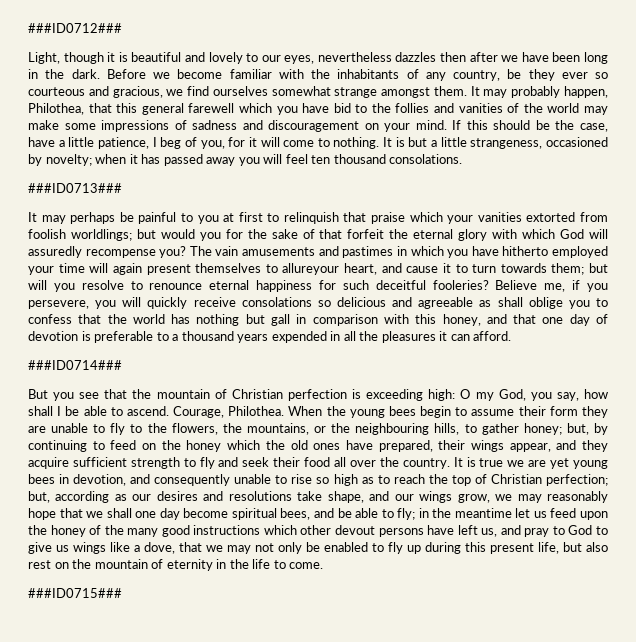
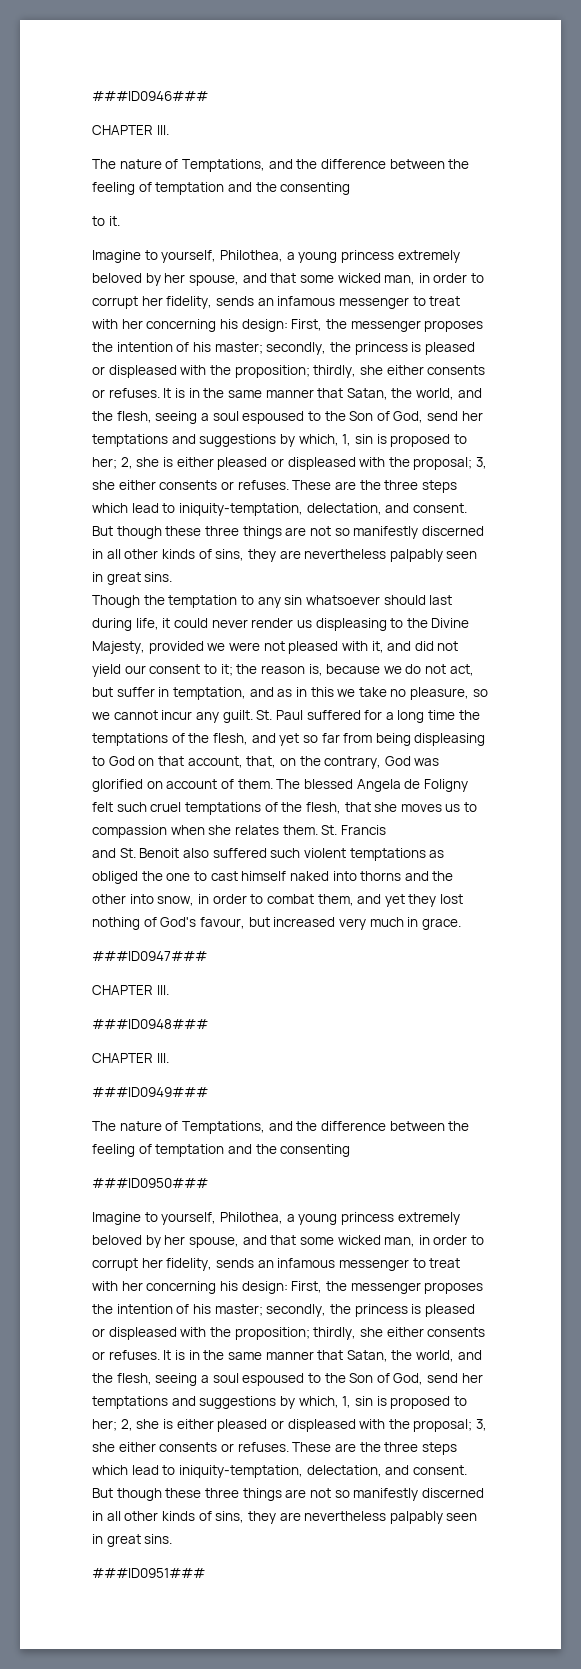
- ###ID0712###
- Light, though it is beautiful and lovely to our eyes, nevertheless dazzles then after we have been long in the dark. Before we become familiar with the inhabitants of any country, be they ever so courteous and gracious, we find ourselves somewhat strange amongst them. It may probably happen, Philothea, that this general farewell which you have bid to the follies and vanities of the world may make some impressions of sadness and discouragement on your mind. If this should be the case, have a little patience, I beg of you, for it will come to nothing. It is but a little strangeness, occasioned by novelty; when it has passed away you will feel ten thousand consolations.
- ###ID0713###
- It may perhaps be painful to you at first to relinquish that praise which your vanities extorted from foolish worldlings; but would you for the sake of that forfeit the eternal glory with which God will assuredly recompense you? The vain amusements and pastimes in which you have hitherto employed your time will again present themselves to allureyour heart, and cause it to turn towards them; but will you resolve to renounce eternal happiness for such deceitful fooleries? Believe me, if you persevere, you will quickly receive consolations so delicious and agreeable as shall oblige you to confess that the world has nothing but gall in comparison with this honey, and that one day of devotion is preferable to a thousand years expended in all the pleasures it can afford.
- ###ID0714###
- But you see that the mountain of Christian perfection is exceeding high: O my God, you say, how shall I be able to ascend. Courage, Philothea. When the young bees begin to assume their form they are unable to fly to the flowers, the mountains, or the neighbouring hills, to gather honey; but, by continuing to feed on the honey which the old ones have prepared, their wings appear, and they acquire sufficient strength to fly and seek their food all over the country. It is true we are yet young bees in devotion, and consequently unable to rise so high as to reach the top of Christian perfection; but, according as our desires and resolutions take shape, and our wings grow, we may reasonably hope that we shall one day become spiritual bees, and be able to fly; in the meantime let us feed upon the honey of the many good instructions which other devout persons have left us, and pray to God to give us wings like a dove, that we may not only be enabled to fly up during this present life, but also rest on the mountain of eternity in the life to come.
- ###ID0715###
+ ###ID0946###
+ CHAPTER III.
+ The nature of Temptations, and the difference between the feeling of temptation and the consenting
+ to it.
+ Imagine to yourself, Philothea, a young princess extremely beloved by her spouse, and that some wicked man, in order to corrupt her fidelity, sends an infamous messenger to treat with her concerning his design: First, the messenger proposes the intention of his master; secondly, the princess is pleased or displeased with the proposition; thirdly, she either consents or refuses. It is in the same manner that Satan, the world, and the flesh, seeing a soul espoused to the Son of God, send her temptations and suggestions by which, 1, sin is proposed to her; 2, she is either pleased or displeased with the proposal; 3, she either consents or refuses. These are the three steps which lead to iniquity-temptation, delectation, and consent. But though these three things are not so manifestly discerned in all other kinds of sins, they are nevertheless palpably seen in great sins.
+ Though the temptation to any sin whatsoever should last during life, it could never render us displeasing to the Divine Majesty, provided we were not pleased with it, and did not yield our consent to it; the reason is, because we do not act, but suffer in temptation, and as in this we take no pleasure, so we cannot incur any guilt. St. Paul suffered for a long time the temptations of the flesh, and yet so far from being displeasing to God on that account, that, on the contrary, God was glorified on account of them. The blessed Angela de Foligny felt such cruel temptations of the flesh, that she moves us to compassion when she relates them. St. Francis
+ and St. Benoit also suffered such violent temptations as obliged the one to cast himself naked into thorns and the other into snow, in order to combat them, and yet they lost nothing of God's favour, but increased very much in grace.
+ ###ID0947###
+ CHAPTER III.
+ ###ID0948###
+ CHAPTER III.
+ ###ID0949###
+ The nature of Temptations, and the difference between the feeling of temptation and the consenting
+ ###ID0950###
+ Imagine to yourself, Philothea, a young princess extremely beloved by her spouse, and that some wicked man, in order to corrupt her fidelity, sends an infamous messenger to treat with her concerning his design: First, the messenger proposes the intention of his master; secondly, the princess is pleased or displeased with the proposition; thirdly, she either consents or refuses. It is in the same manner that Satan, the world, and the flesh, seeing a soul espoused to the Son of God, send her temptations and suggestions by which, 1, sin is proposed to her; 2, she is either pleased or displeased with the proposal; 3, she either consents or refuses. These are the three steps which lead to iniquity-temptation, delectation, and consent. But though these three things are not so manifestly discerned in all other kinds of sins, they are nevertheless palpably seen in great sins.
+ ###ID0951###

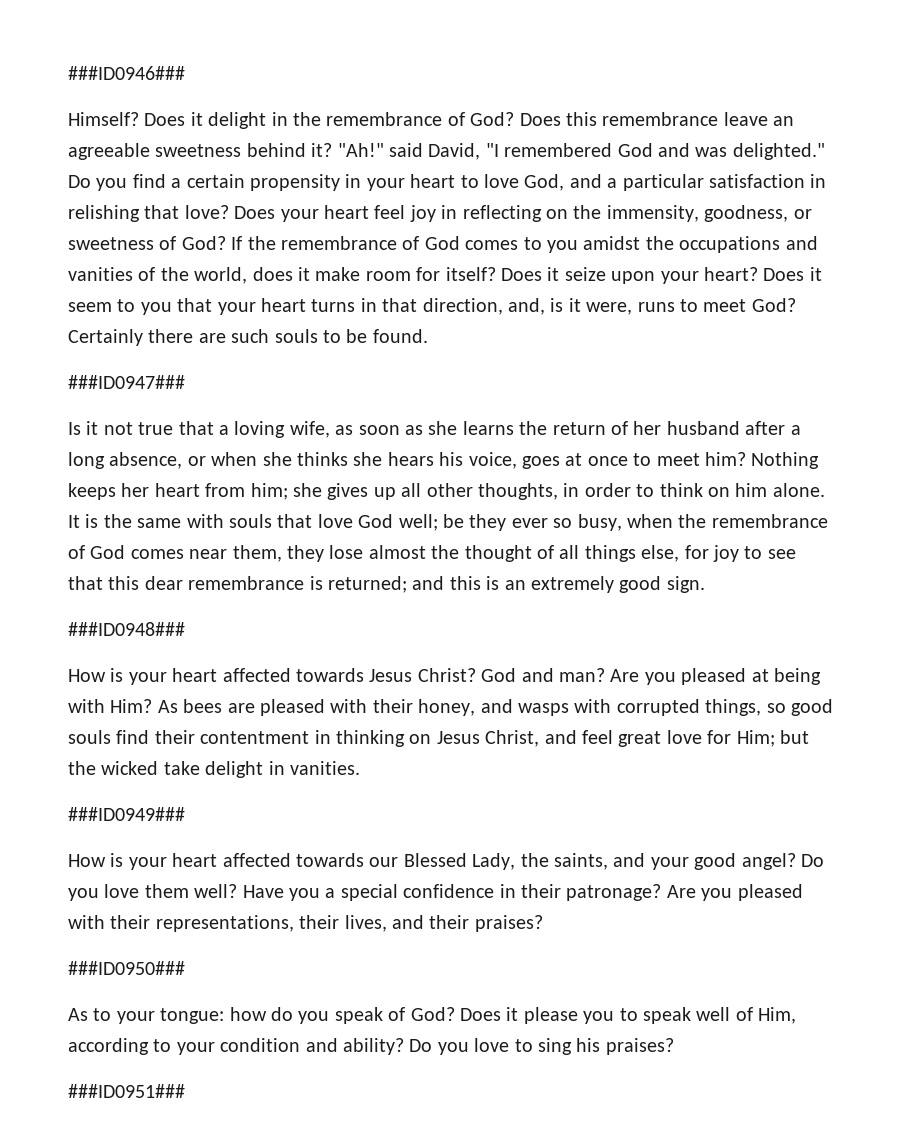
  ###ID0946###
- CHAPTER III.
- The nature of Temptations, and the difference between the feeling of temptation and the consenting
- to it.
- Imagine to yourself, Philothea, a young princess extremely beloved by her spouse, and that some wicked man, in order to corrupt her fidelity, sends an infamous messenger to treat with her concerning his design: First, the messenger proposes the intention of his master; secondly, the princess is pleased or displeased with the proposition; thirdly, she either consents or refuses. It is in the same manner that Satan, the world, and the flesh, seeing a soul espoused to the Son of God, send her temptations and suggestions by which, 1, sin is proposed to her; 2, she is either pleased or displeased with the proposal; 3, she either consents or refuses. These are the three steps which lead to iniquity-temptation, delectation, and consent. But though these three things are not so manifestly discerned in all other kinds of sins, they are nevertheless palpably seen in great sins.
- Though the temptation to any sin whatsoever should last during life, it could never render us displeasing to the Divine Majesty, provided we were not pleased with it, and did not yield our consent to it; the reason is, because we do not act, but suffer in temptation, and as in this we take no pleasure, so we cannot incur any guilt. St. Paul suffered for a long time the temptations of the flesh, and yet so far from being displeasing to God on that account, that, on the contrary, God was glorified on account of them. The blessed Angela de Foligny felt such cruel temptations of the flesh, that she moves us to compassion when she relates them. St. Francis
- and St. Benoit also suffered such violent temptations as obliged the one to cast himself naked into thorns and the other into snow, in order to combat them, and yet they lost nothing of God's favour, but increased very much in grace.
+ Himself? Does it delight in the remembrance of God? Does this remembrance leave an agreeable sweetness behind it? "Ah!" said David, "I remembered God and was delighted." Do you find a certain propensity in your heart to love God, and a particular satisfaction in relishing that love? Does your heart feel joy in reflecting on the immensity, goodness, or sweetness of God? If the remembrance of God comes to you amidst the occupations and vanities of the world, does it make room for itself? Does it seize upon your heart? Does it seem to you that your heart turns in that direction, and, is it were, runs to meet God? Certainly there are such souls to be found.
  ###ID0947###
- CHAPTER III.
+ Is it not true that a loving wife, as soon as she learns the return of her husband after a long absence, or when she thinks she hears his voice, goes at once to meet him? Nothing keeps her heart from him; she gives up all other thoughts, in order to think on him alone. It is the same with souls that love God well; be they ever so busy, when the remembrance of God comes near them, they lose almost the thought of all things else, for joy to see that this dear remembrance is returned; and this is an extremely good sign.
  ###ID0948###
- CHAPTER III.
+ How is your heart affected towards Jesus Christ? God and man? Are you pleased at being with Him? As bees are pleased with their honey, and wasps with corrupted things, so good souls find their contentment in thinking on Jesus Christ, and feel great love for Him; but the wicked take delight in vanities.
  ###ID0949###
- The nature of Temptations, and the difference between the feeling of temptation and the consenting
+ How is your heart affected towards our Blessed Lady, the saints, and your good angel? Do you love them well? Have you a special confidence in their patronage? Are you pleased with their representations, their lives, and their praises?
  ###ID0950###
- Imagine to yourself, Philothea, a young princess extremely beloved by her spouse, and that some wicked man, in order to corrupt her fidelity, sends an infamous messenger to treat with her concerning his design: First, the messenger proposes the intention of his master; secondly, the princess is pleased or displeased with the proposition; thirdly, she either consents or refuses. It is in the same manner that Satan, the world, and the flesh, seeing a soul espoused to the Son of God, send her temptations and suggestions by which, 1, sin is proposed to her; 2, she is either pleased or displeased with the proposal; 3, she either consents or refuses. These are the three steps which lead to iniquity-temptation, delectation, and consent. But though these three things are not so manifestly discerned in all other kinds of sins, they are nevertheless palpably seen in great sins.
+ As to your tongue: how do you speak of God? Does it please you to speak well of Him, according to your condition and ability? Do you love to sing his praises?

